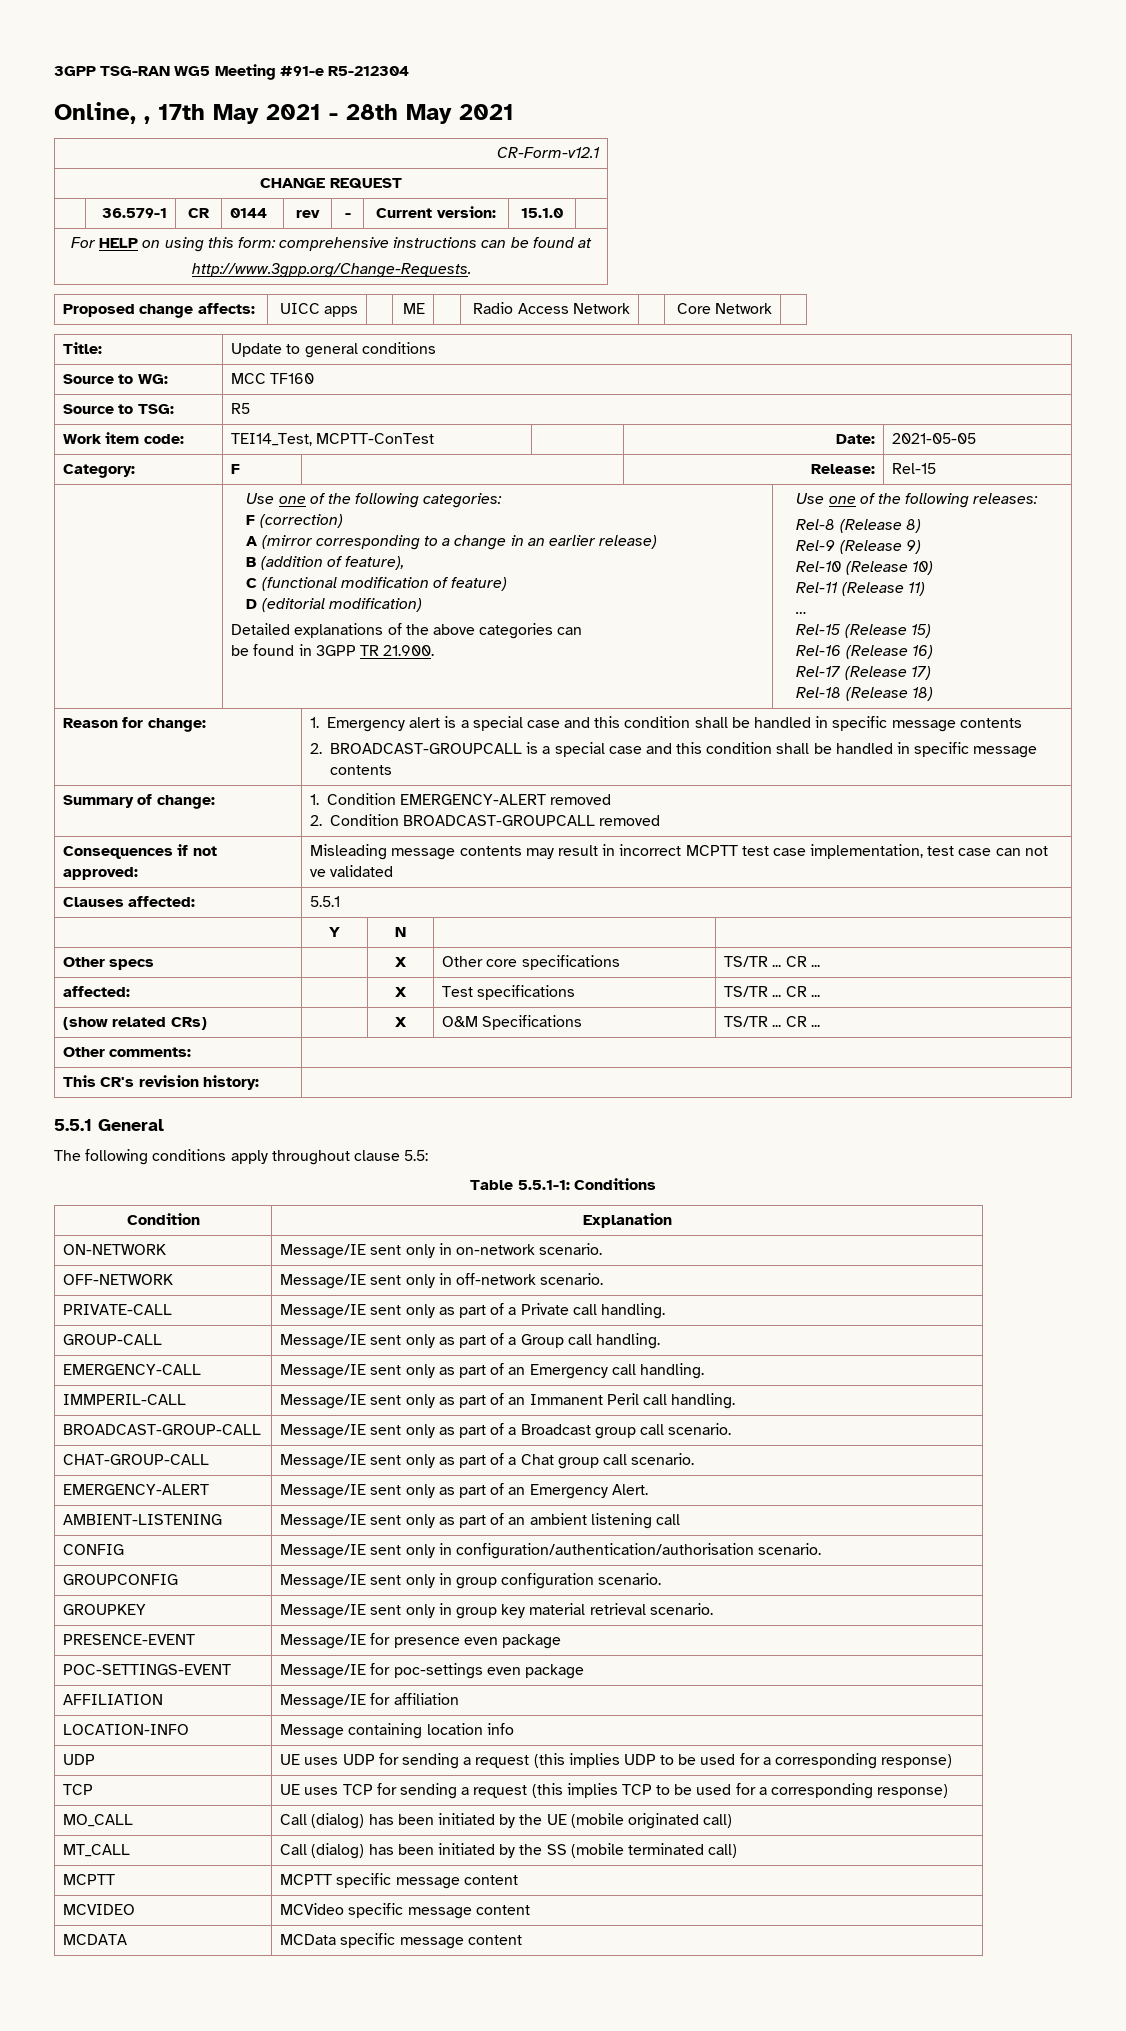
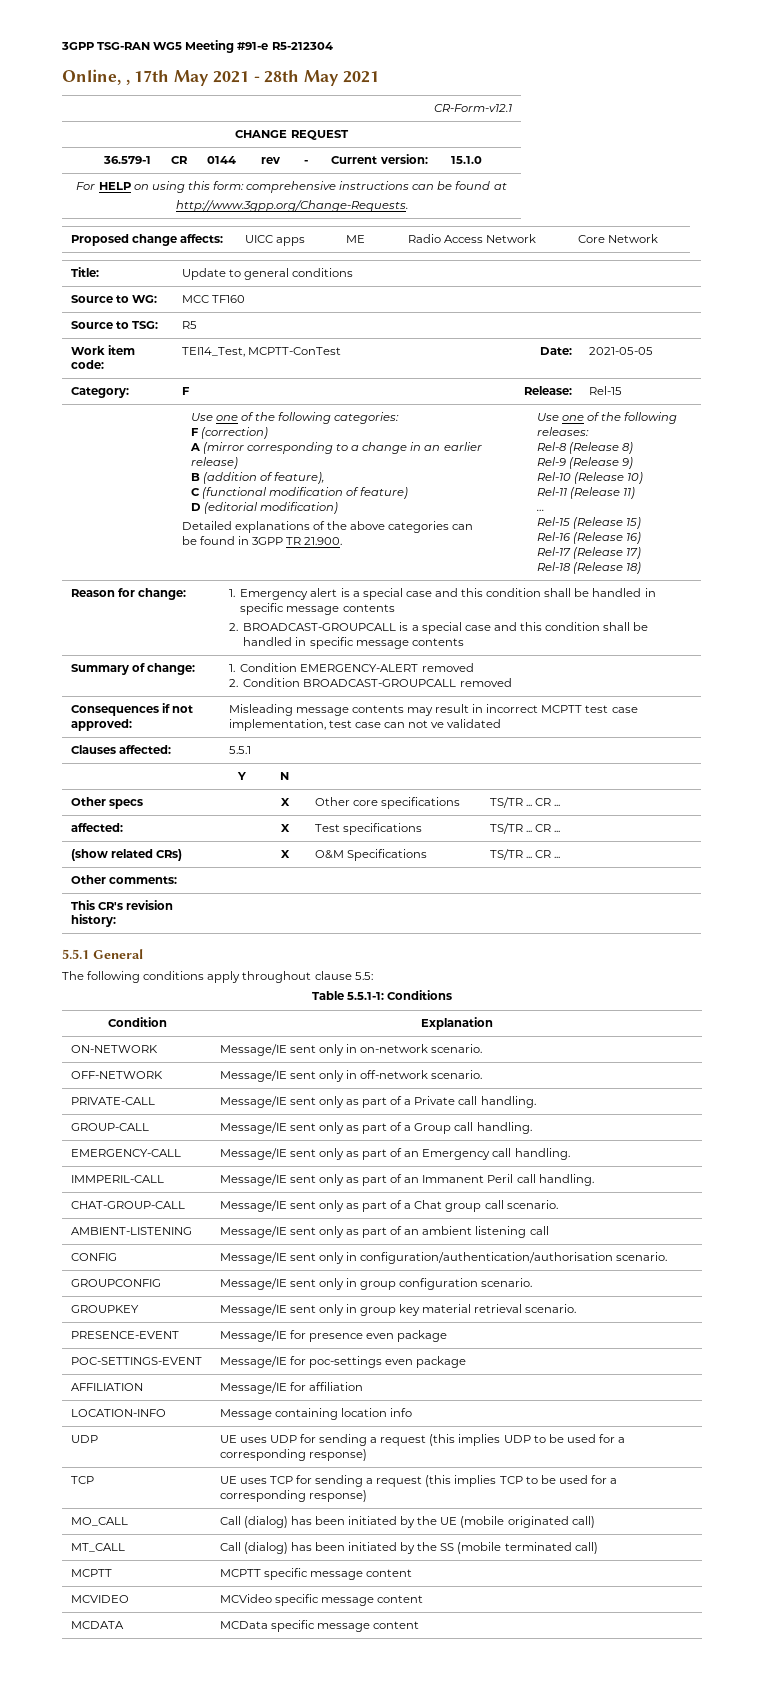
- BROADCAST-GROUP-CALL | Message/IE sent only as part of a Broadcast group call scenario.
- EMERGENCY-ALERT | Message/IE sent only as part of an Emergency Alert.

